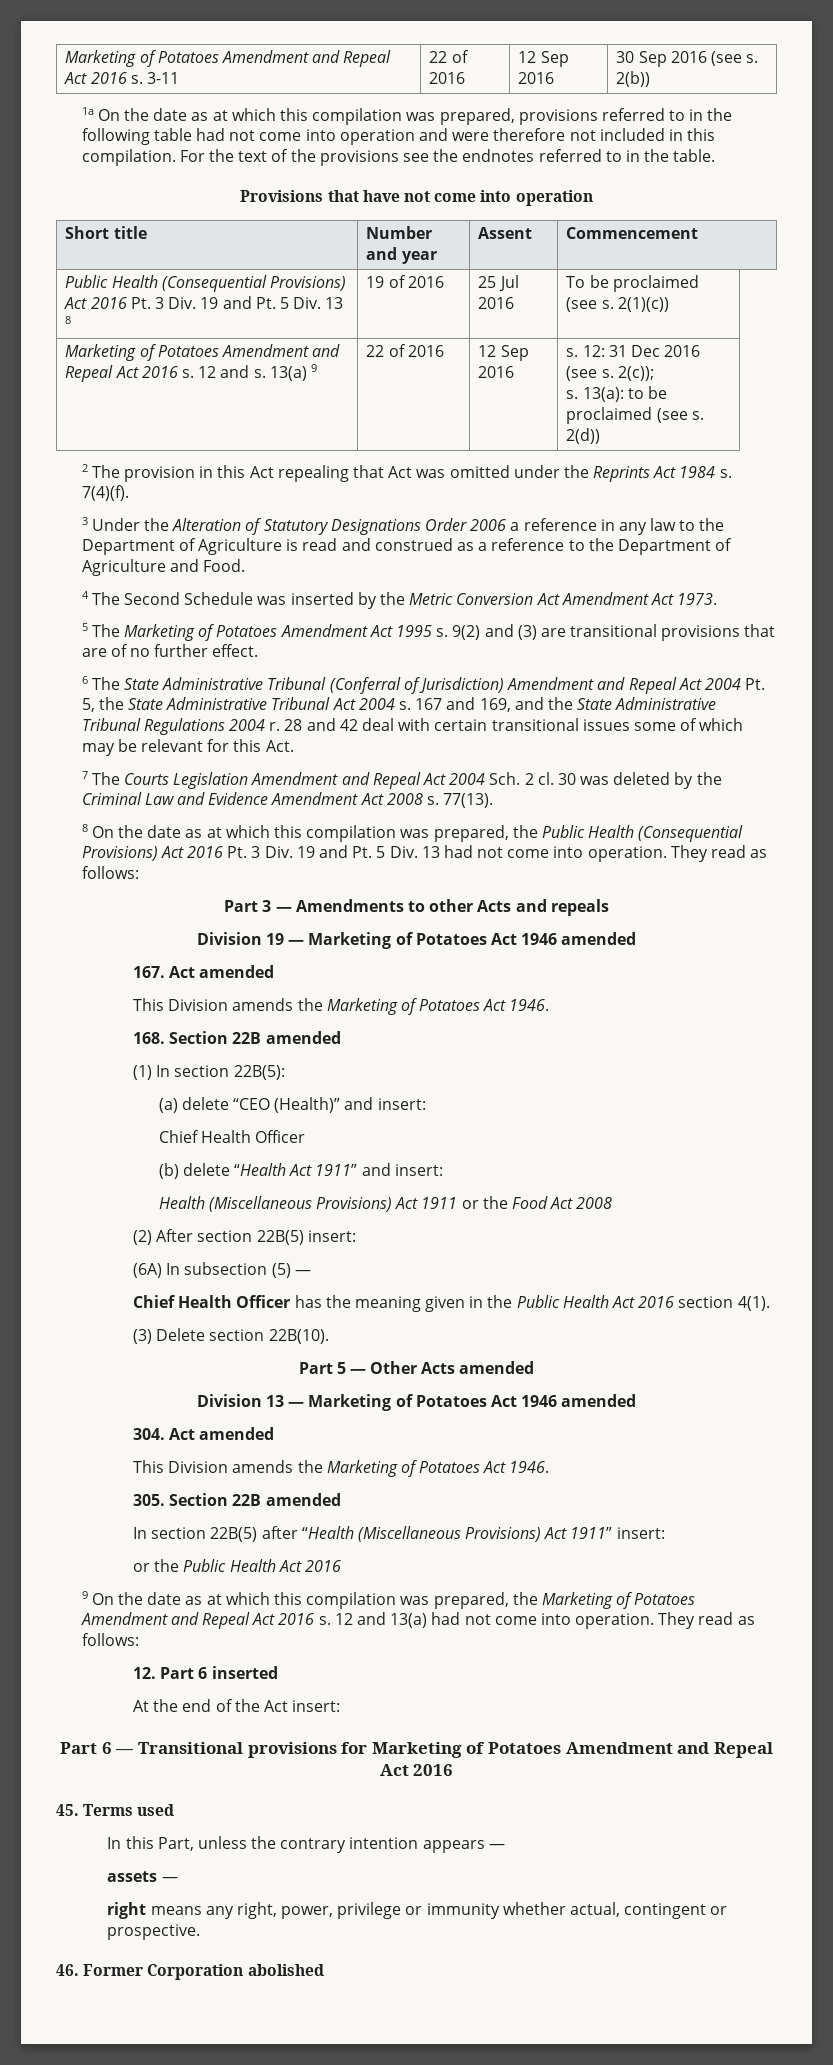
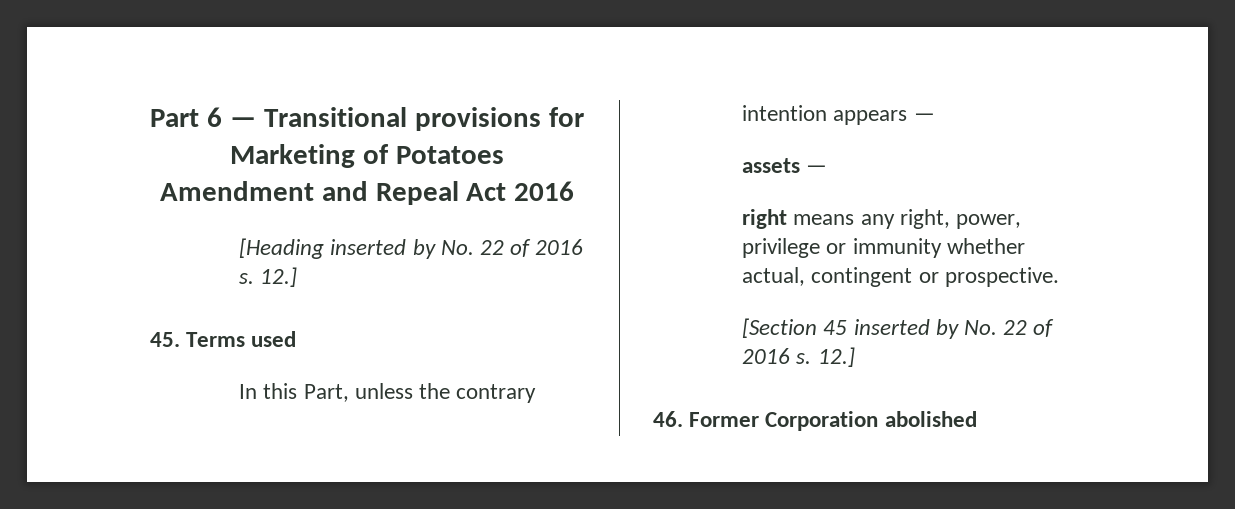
- Marketing of Potatoes Amendment and Repeal Act 2016 s. 3-11 | 22 of 2016 | 12 Sep 2016 | 30 Sep 2016 (see s. 2(b))
- 1a On the date as at which this compilation was prepared, provisions referred to in the following table had not come into operation and were therefore not included in this compilation. For the text of the provisions see the endnotes referred to in the table.
- Provisions that have not come into operation
- Short title | Number and year | Assent | Commencement
- Public Health (Consequential Provisions) Act 2016 Pt. 3 Div. 19 and Pt. 5 Div. 13 8 | 19 of 2016 | 25 Jul 2016 | To be proclaimed (see s. 2(1)(c))
- Marketing of Potatoes Amendment and Repeal Act 2016 s. 12 and s. 13(a) 9 | 22 of 2016 | 12 Sep 2016 | s. 12: 31 Dec 2016 (see s. 2(c));
- s. 13(a): to be proclaimed (see s. 2(d))
- 2 The provision in this Act repealing that Act was omitted under the Reprints Act 1984 s. 7(4)(f).
- 3 Under the Alteration of Statutory Designations Order 2006 a reference in any law to the Department of Agriculture is read and construed as a reference to the Department of Agriculture and Food.
- 4 The Second Schedule was inserted by the Metric Conversion Act Amendment Act 1973.
- 5 The Marketing of Potatoes Amendment Act 1995 s. 9(2) and (3) are transitional provisions that are of no further effect.
- 6 The State Administrative Tribunal (Conferral of Jurisdiction) Amendment and Repeal Act 2004 Pt. 5, the State Administrative Tribunal Act 2004 s. 167 and 169, and the State Administrative Tribunal Regulations 2004 r. 28 and 42 deal with certain transitional issues some of which may be relevant for this Act.
- 7 The Courts Legislation Amendment and Repeal Act 2004 Sch. 2 cl. 30 was deleted by the Criminal Law and Evidence Amendment Act 2008 s. 77(13).
- 8 On the date as at which this compilation was prepared, the Public Health (Consequential Provisions) Act 2016 Pt. 3 Div. 19 and Pt. 5 Div. 13 had not come into operation. They read as follows:
- Part 3 — Amendments to other Acts and repeals
- Division 19 — Marketing of Potatoes Act 1946 amended
- 167. Act amended
- This Division amends the Marketing of Potatoes Act 1946.
- 168. Section 22B amended
- (1) In section 22B(5):
- (a) delete “CEO (Health)” and insert:
- Chief Health Officer
- (b) delete “Health Act 1911” and insert:
- Health (Miscellaneous Provisions) Act 1911 or the Food Act 2008
- (2) After section 22B(5) insert:
- (6A) In subsection (5) —
- Chief Health Officer has the meaning given in the Public Health Act 2016 section 4(1).
- (3) Delete section 22B(10).
- Part 5 — Other Acts amended
- Division 13 — Marketing of Potatoes Act 1946 amended
- 304. Act amended
- This Division amends the Marketing of Potatoes Act 1946.
- 305. Section 22B amended
- In section 22B(5) after “Health (Miscellaneous Provisions) Act 1911” insert:
- or the Public Health Act 2016
- 9 On the date as at which this compilation was prepared, the Marketing of Potatoes Amendment and Repeal Act 2016 s. 12 and 13(a) had not come into operation. They read as follows:
- 12. Part 6 inserted
- At the end of the Act insert:
+ [Heading inserted by No. 22 of 2016 s. 12.]
+ [Section 45 inserted by No. 22 of 2016 s. 12.]

